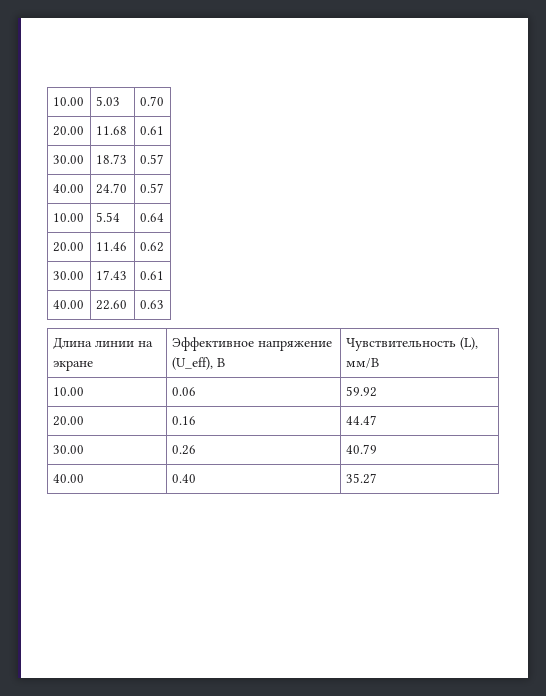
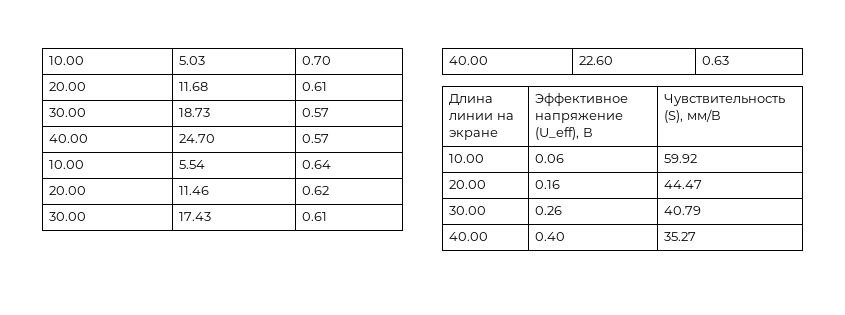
- Длина линии на экране | Эффективное напряжение (U_eff), В | Чувствительность (L), мм/В
+ Длина линии на экране | Эффективное напряжение (U_eff), В | Чувствительность (S), мм/В

